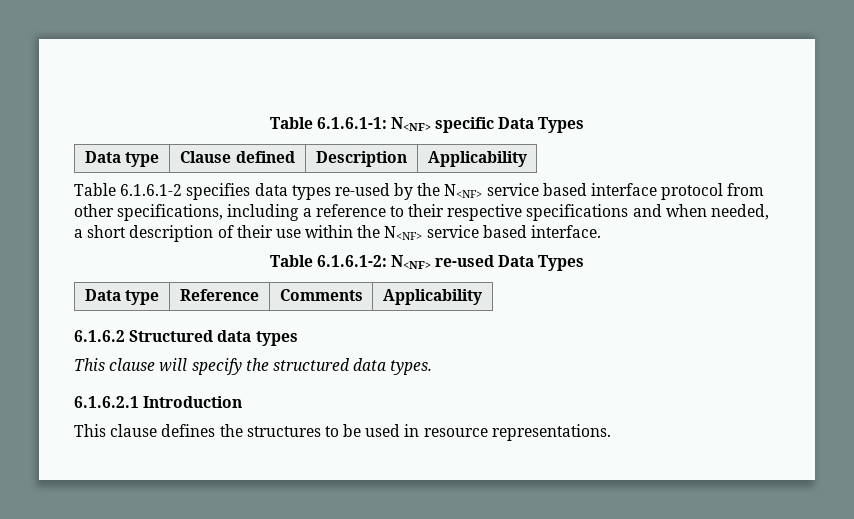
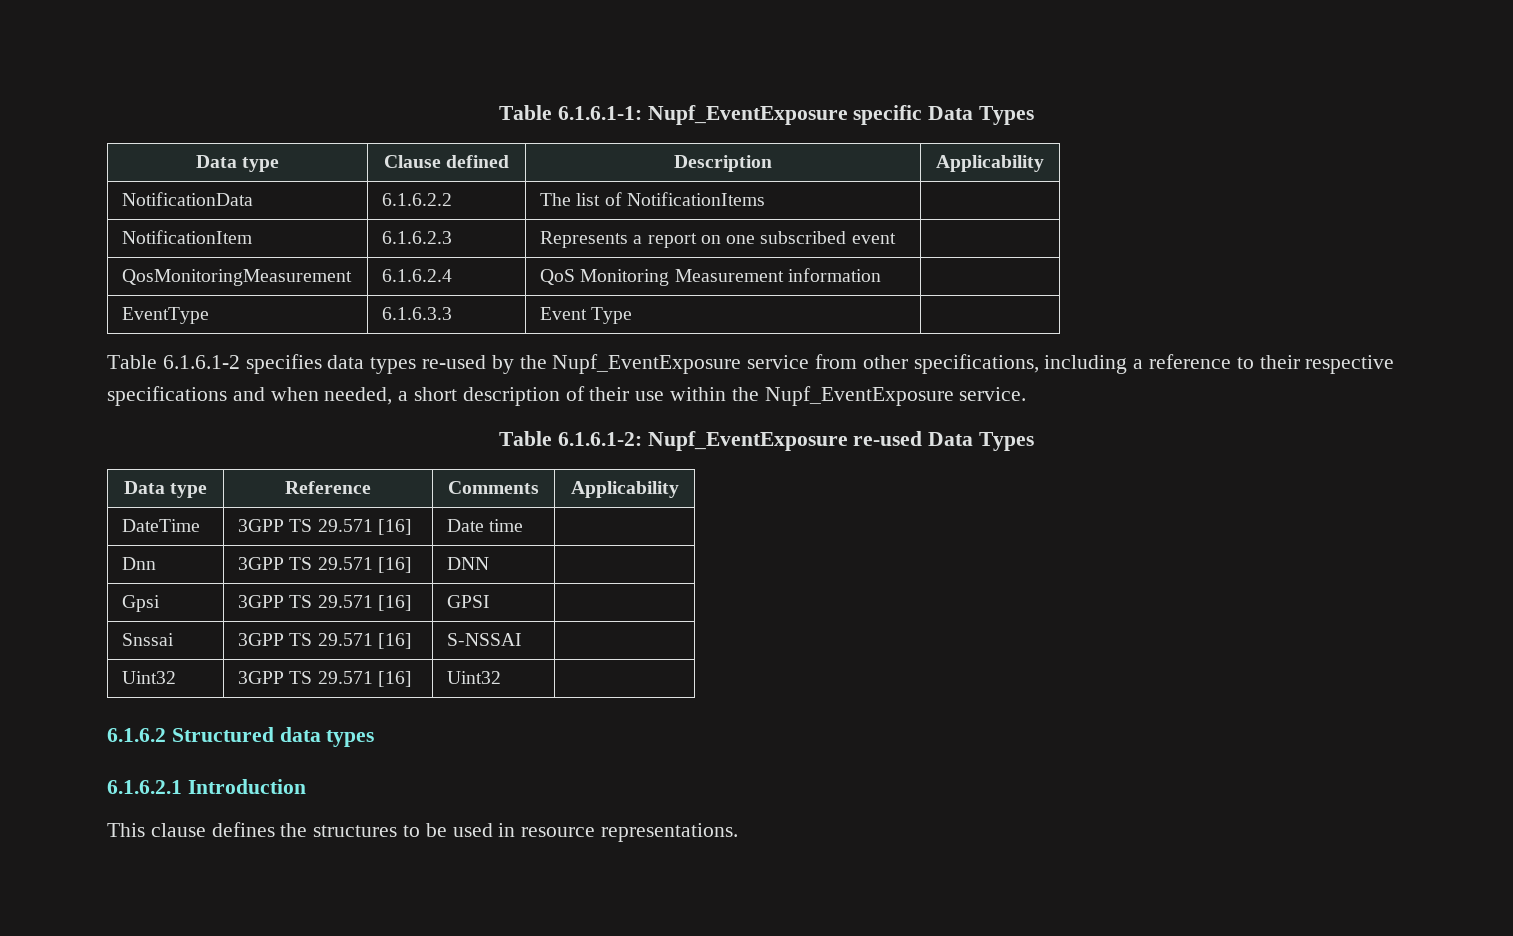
- Table 6.1.6.1-1: N<NF> specific Data Types
+ Table 6.1.6.1-1: Nupf_EventExposure specific Data Types
+ NotificationData | 6.1.6.2.2 | The list of NotificationItems |
+ NotificationItem | 6.1.6.2.3 | Represents a report on one subscribed event |
+ QosMonitoringMeasurement | 6.1.6.2.4 | QoS Monitoring Measurement information |
+ EventType | 6.1.6.3.3 | Event Type |
- Table 6.1.6.1-2 specifies data types re-used by the N<NF> service based interface protocol from other specifications, including a reference to their respective specifications and when needed, a short description of their use within the N<NF> service based interface.
+ Table 6.1.6.1-2 specifies data types re-used by the Nupf_EventExposure service from other specifications, including a reference to their respective specifications and when needed, a short description of their use within the Nupf_EventExposure service.
- Table 6.1.6.1-2: N<NF> re-used Data Types
+ Table 6.1.6.1-2: Nupf_EventExposure re-used Data Types
+ DateTime | 3GPP TS 29.571 [16] | Date time |
+ Dnn | 3GPP TS 29.571 [16] | DNN |
+ Gpsi | 3GPP TS 29.571 [16] | GPSI |
+ Snssai | 3GPP TS 29.571 [16] | S-NSSAI |
+ Uint32 | 3GPP TS 29.571 [16] | Uint32 |
  6.1.6.2 Structured data types
- This clause will specify the structured data types.

